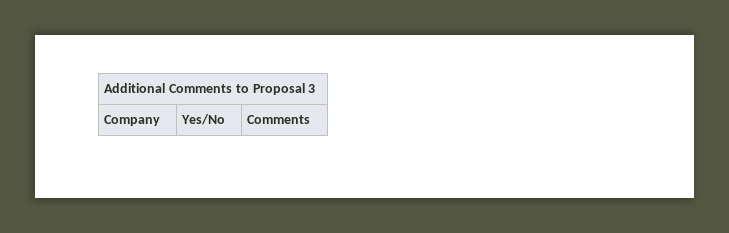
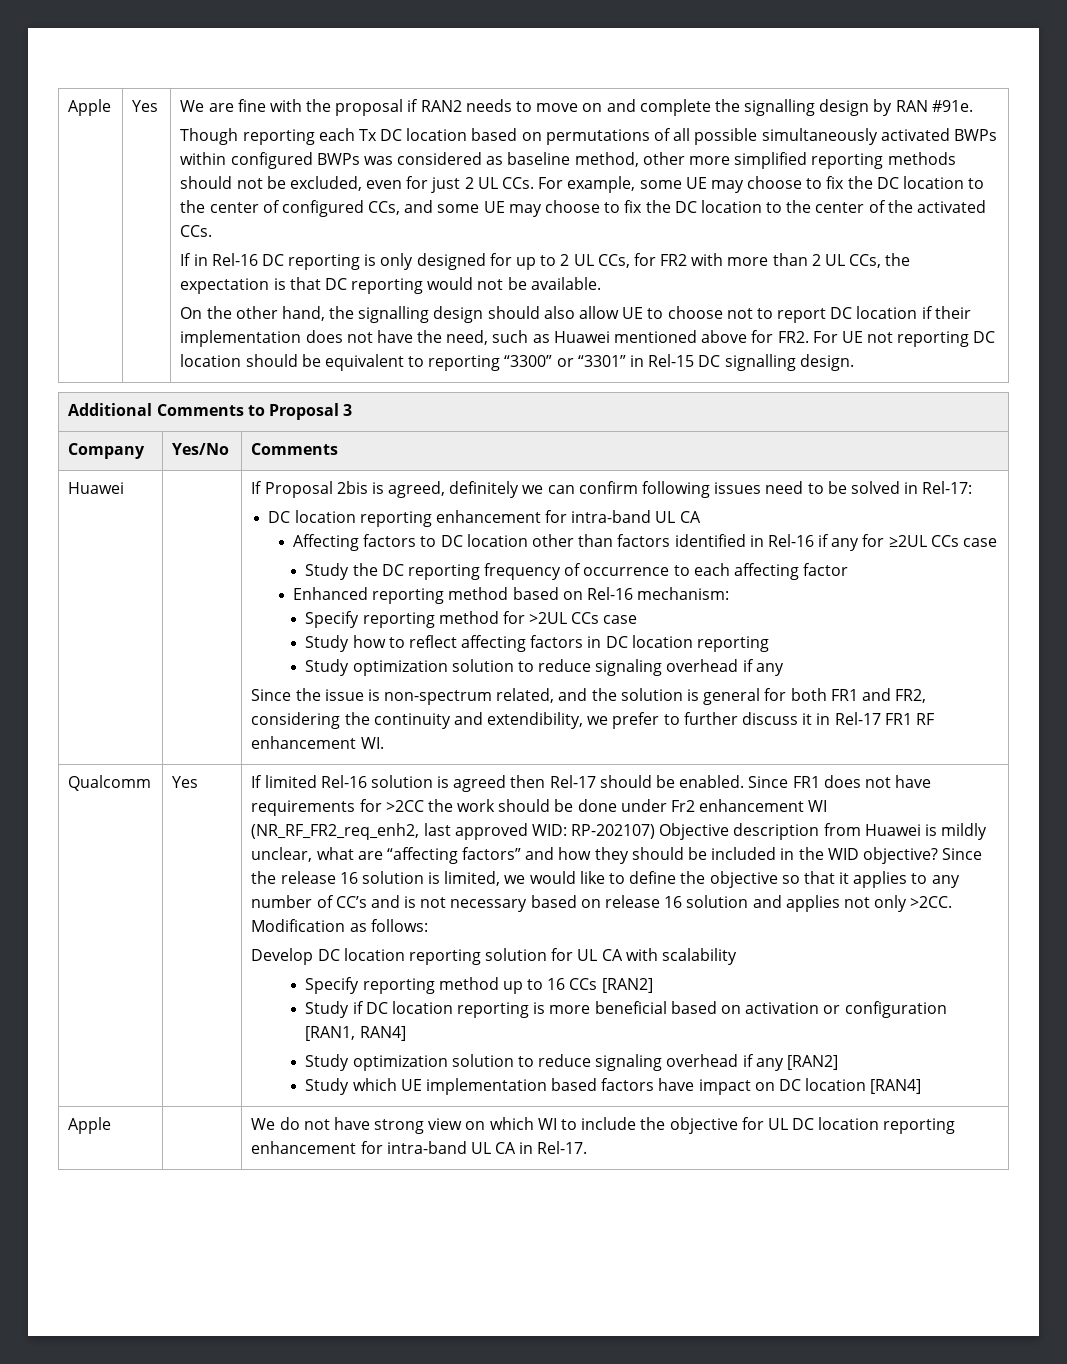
+ Apple | Yes | We are fine with the proposal if RAN2 needs to move on and complete the signalling design by RAN #91e.
+ Though reporting each Tx DC location based on permutations of all possible simultaneously activated BWPs within configured BWPs was considered as baseline method, other more simplified reporting methods should not be excluded, even for just 2 UL CCs. For example, some UE may choose to fix the DC location to the center of configured CCs, and some UE may choose to fix the DC location to the center of the activated CCs.
+ If in Rel-16 DC reporting is only designed for up to 2 UL CCs, for FR2 with more than 2 UL CCs, the expectation is that DC reporting would not be available.
+ On the other hand, the signalling design should also allow UE to choose not to report DC location if their implementation does not have the need, such as Huawei mentioned above for FR2. For UE not reporting DC location should be equivalent to reporting “3300” or “3301” in Rel-15 DC signalling design.
+ Huawei | | If Proposal 2bis is agreed, definitely we can confirm following issues need to be solved in Rel-17:
+ DC location reporting enhancement for intra-band UL CA
+ Affecting factors to DC location other than factors identified in Rel-16 if any for ≥2UL CCs case
+ Study the DC reporting frequency of occurrence to each affecting factor
+ Enhanced reporting method based on Rel-16 mechanism:
+ Specify reporting method for >2UL CCs case
+ Study how to reflect affecting factors in DC location reporting
+ Study optimization solution to reduce signaling overhead if any
+ Since the issue is non-spectrum related, and the solution is general for both FR1 and FR2, considering the continuity and extendibility, we prefer to further discuss it in Rel-17 FR1 RF enhancement WI.
+ Qualcomm | Yes | If limited Rel-16 solution is agreed then Rel-17 should be enabled. Since FR1 does not have requirements for >2CC the work should be done under Fr2 enhancement WI (NR_RF_FR2_req_enh2, last approved WID: RP-202107) Objective description from Huawei is mildly unclear, what are “affecting factors” and how they should be included in the WID objective? Since the release 16 solution is limited, we would like to define the objective so that it applies to any number of CC’s and is not necessary based on release 16 solution and applies not only >2CC. Modification as follows:
+ Develop DC location reporting solution for UL CA with scalability
+ Specify reporting method up to 16 CCs [RAN2]
+ Study if DC location reporting is more beneficial based on activation or configuration [RAN1, RAN4]
+ Study optimization solution to reduce signaling overhead if any [RAN2]
+ Study which UE implementation based factors have impact on DC location [RAN4]
+ Apple | | We do not have strong view on which WI to include the objective for UL DC location reporting enhancement for intra-band UL CA in Rel-17.

